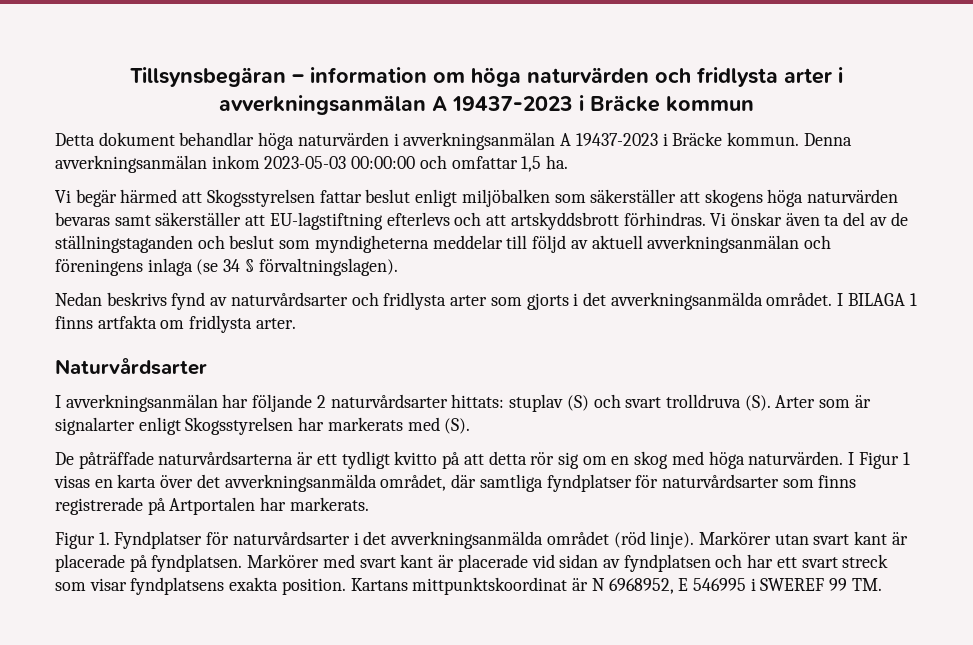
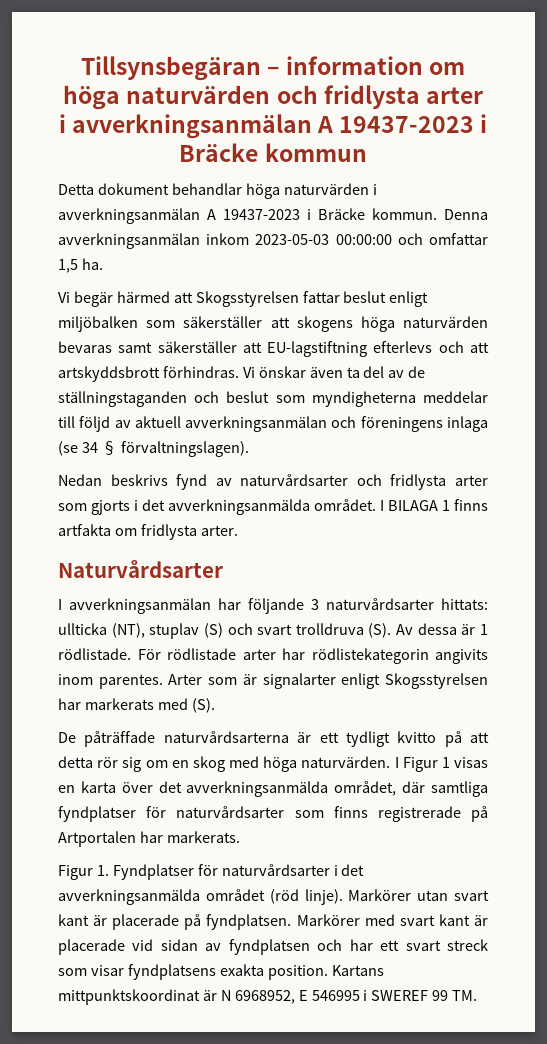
- I avverkningsanmälan har följande 2 naturvårdsarter hittats: stuplav (S) och svart trolldruva (S). Arter som är signalarter enligt Skogsstyrelsen har markerats med (S).
+ I avverkningsanmälan har följande 3 naturvårdsarter hittats: ullticka (NT), stuplav (S) och svart trolldruva (S). Av dessa är 1 rödlistade. För rödlistade arter har rödlistekategorin angivits inom parentes. Arter som är signalarter enligt Skogsstyrelsen har markerats med (S).

